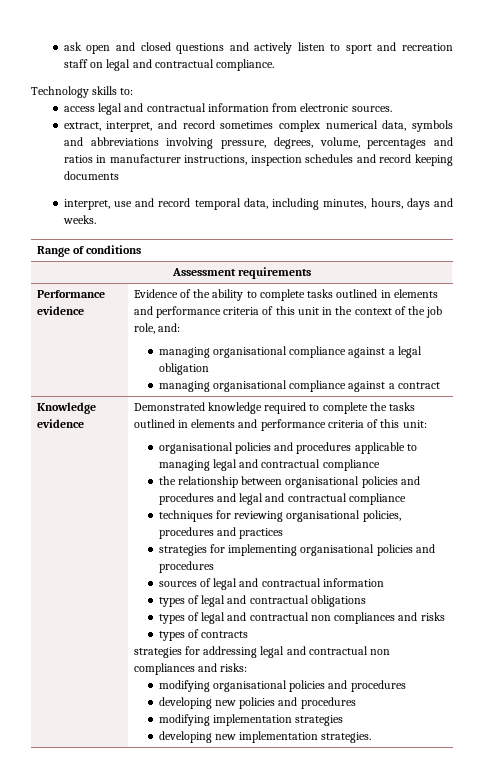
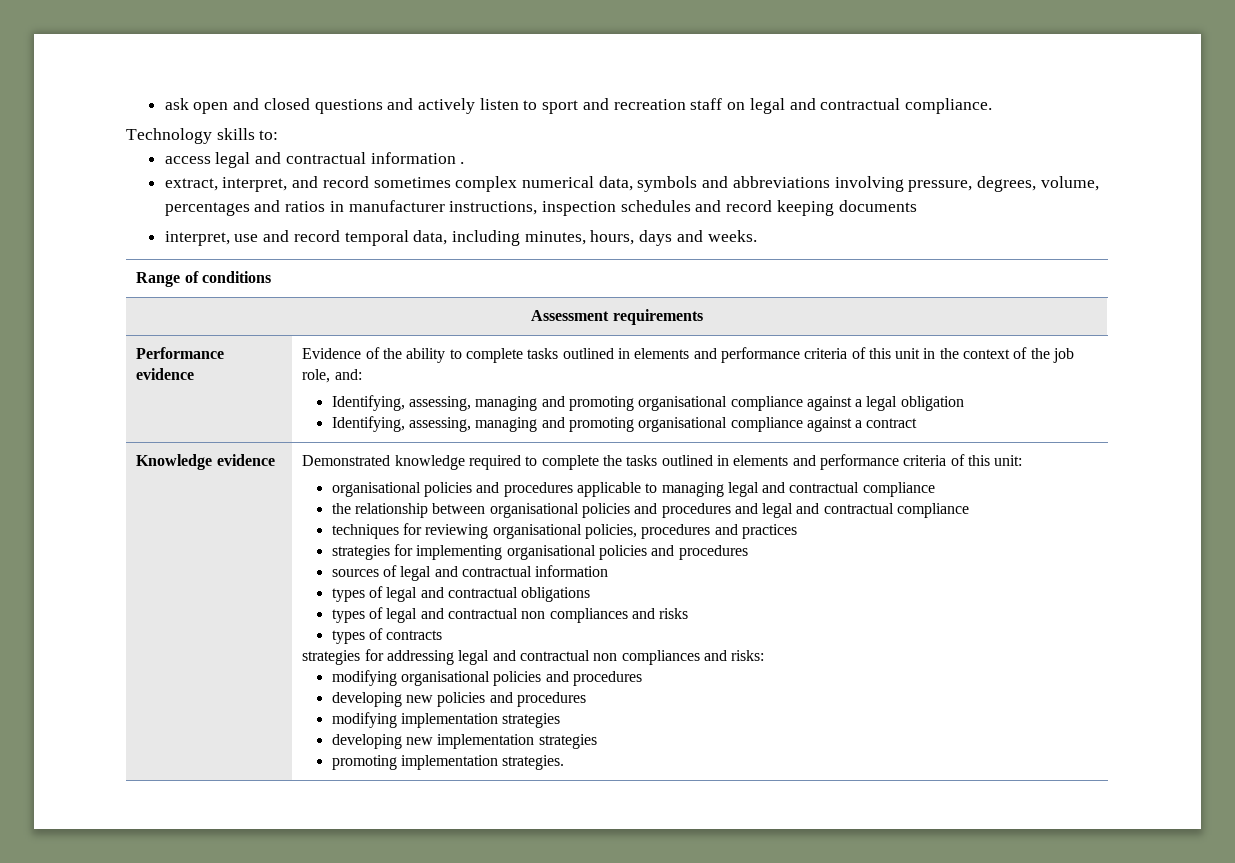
- access legal and contractual information from electronic sources.
+ access legal and contractual information .
- managing organisational compliance against a legal obligation
+ Identifying, assessing, managing and promoting organisational compliance against a legal obligation
- managing organisational compliance against a contract
+ Identifying, assessing, managing and promoting organisational compliance against a contract
- developing new implementation strategies.
+ developing new implementation strategies
+ promoting implementation strategies.

